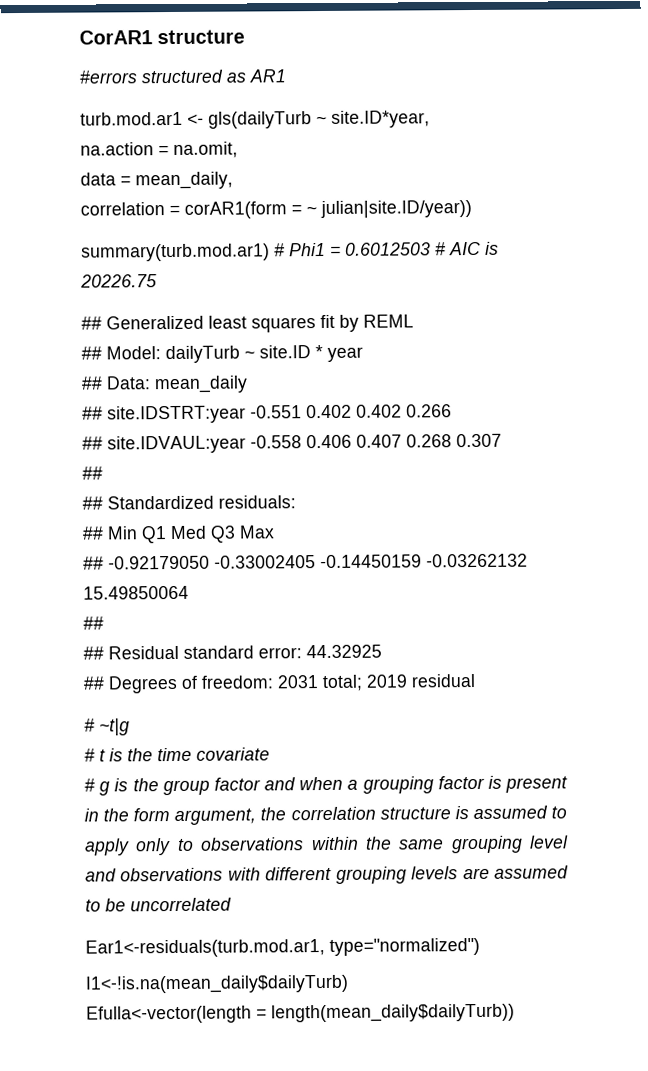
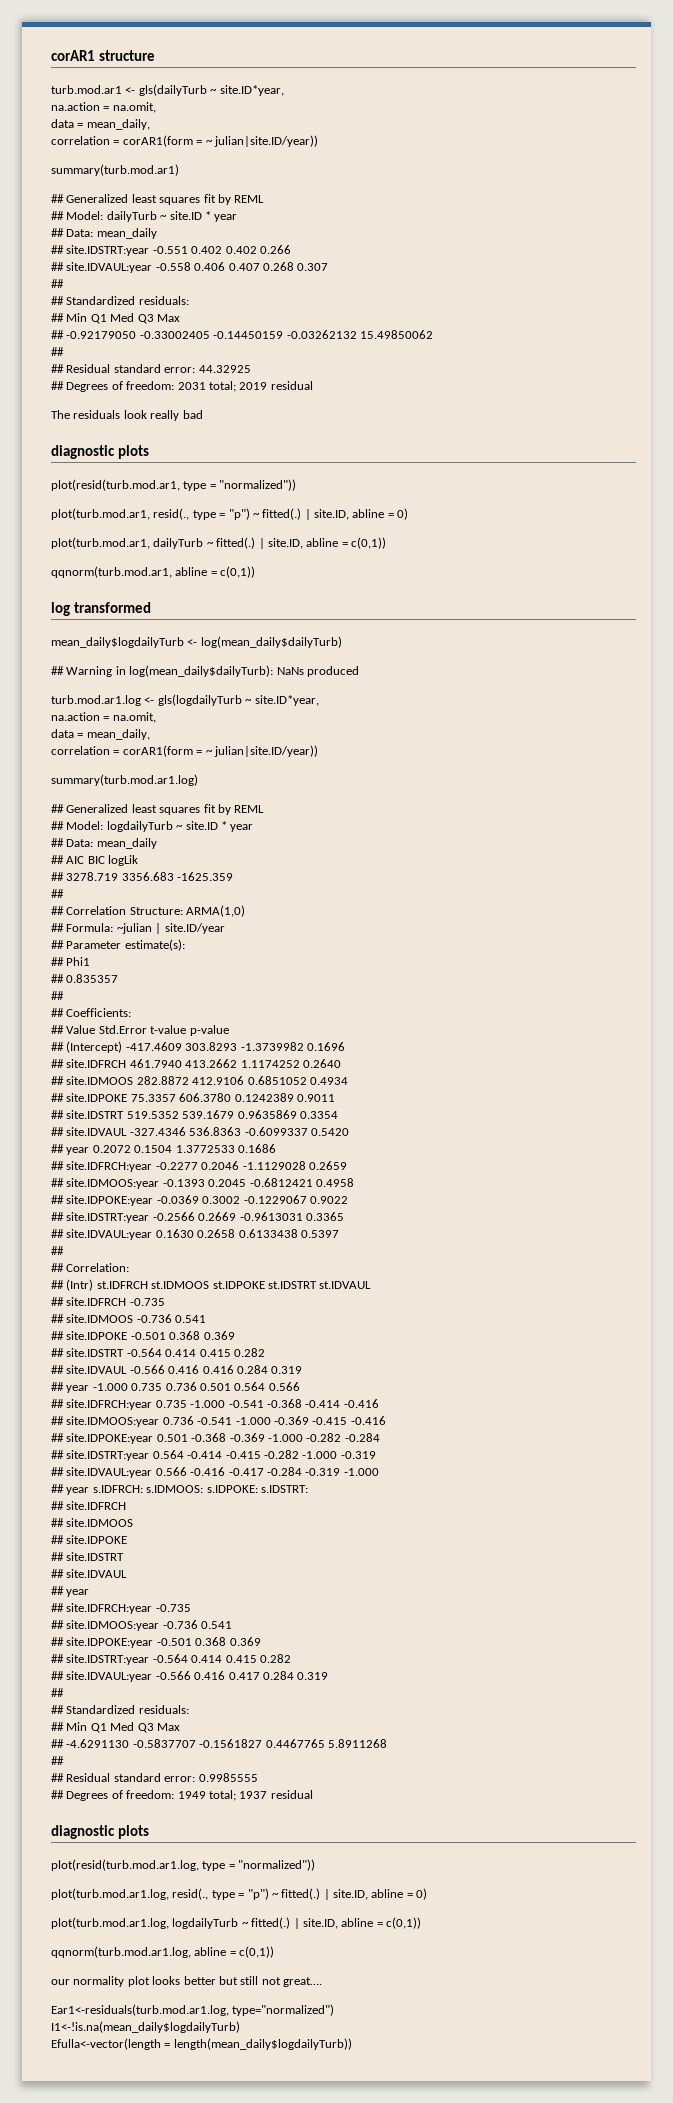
- CorAR1 structure
- #errors structured as AR1
+ corAR1 structure
- summary(turb.mod.ar1) # Phi1 = 0.6012503 # AIC is 20226.75
+ summary(turb.mod.ar1)
- ## -0.92179050 -0.33002405 -0.14450159 -0.03262132 15.49850064
+ ## -0.92179050 -0.33002405 -0.14450159 -0.03262132 15.49850062
- # ~t|g
- # t is the time covariate
- # g is the group factor and when a grouping factor is present in the form argument, the correlation structure is assumed to apply only to observations within the same grouping level and observations with different grouping levels are assumed to be uncorrelated
- Ear1<-residuals(turb.mod.ar1, type="normalized")
+ The residuals look really bad
+ diagnostic plots
+ plot(resid(turb.mod.ar1, type = "normalized"))
+ plot(turb.mod.ar1, resid(., type = "p") ~ fitted(.) | site.ID, abline = 0)
+ plot(turb.mod.ar1, dailyTurb ~ fitted(.) | site.ID, abline = c(0,1))
+ qqnorm(turb.mod.ar1, abline = c(0,1))
+ log transformed
+ mean_daily$logdailyTurb <- log(mean_daily$dailyTurb)
+ ## Warning in log(mean_daily$dailyTurb): NaNs produced
+ turb.mod.ar1.log <- gls(logdailyTurb ~ site.ID*year,
+ na.action = na.omit,
+ data = mean_daily,
+ correlation = corAR1(form = ~ julian|site.ID/year))
+ summary(turb.mod.ar1.log)
+ ## Generalized least squares fit by REML
+ ## Model: logdailyTurb ~ site.ID * year
+ ## Data: mean_daily
+ ## AIC BIC logLik
+ ## 3278.719 3356.683 -1625.359
+ ##
+ ## Correlation Structure: ARMA(1,0)
+ ## Formula: ~julian | site.ID/year
+ ## Parameter estimate(s):
+ ## Phi1
+ ## 0.835357
+ ##
+ ## Coefficients:
+ ## Value Std.Error t-value p-value
+ ## (Intercept) -417.4609 303.8293 -1.3739982 0.1696
+ ## site.IDFRCH 461.7940 413.2662 1.1174252 0.2640
+ ## site.IDMOOS 282.8872 412.9106 0.6851052 0.4934
+ ## site.IDPOKE 75.3357 606.3780 0.1242389 0.9011
+ ## site.IDSTRT 519.5352 539.1679 0.9635869 0.3354
+ ## site.IDVAUL -327.4346 536.8363 -0.6099337 0.5420
+ ## year 0.2072 0.1504 1.3772533 0.1686
+ ## site.IDFRCH:year -0.2277 0.2046 -1.1129028 0.2659
+ ## site.IDMOOS:year -0.1393 0.2045 -0.6812421 0.4958
+ ## site.IDPOKE:year -0.0369 0.3002 -0.1229067 0.9022
+ ## site.IDSTRT:year -0.2566 0.2669 -0.9613031 0.3365
+ ## site.IDVAUL:year 0.1630 0.2658 0.6133438 0.5397
+ ##
+ ## Correlation:
+ ## (Intr) st.IDFRCH st.IDMOOS st.IDPOKE st.IDSTRT st.IDVAUL
+ ## site.IDFRCH -0.735
+ ## site.IDMOOS -0.736 0.541
+ ## site.IDPOKE -0.501 0.368 0.369
+ ## site.IDSTRT -0.564 0.414 0.415 0.282
+ ## site.IDVAUL -0.566 0.416 0.416 0.284 0.319
+ ## year -1.000 0.735 0.736 0.501 0.564 0.566
+ ## site.IDFRCH:year 0.735 -1.000 -0.541 -0.368 -0.414 -0.416
+ ## site.IDMOOS:year 0.736 -0.541 -1.000 -0.369 -0.415 -0.416
+ ## site.IDPOKE:year 0.501 -0.368 -0.369 -1.000 -0.282 -0.284
+ ## site.IDSTRT:year 0.564 -0.414 -0.415 -0.282 -1.000 -0.319
+ ## site.IDVAUL:year 0.566 -0.416 -0.417 -0.284 -0.319 -1.000
+ ## year s.IDFRCH: s.IDMOOS: s.IDPOKE: s.IDSTRT:
+ ## site.IDFRCH
+ ## site.IDMOOS
+ ## site.IDPOKE
+ ## site.IDSTRT
+ ## site.IDVAUL
+ ## year
+ ## site.IDFRCH:year -0.735
+ ## site.IDMOOS:year -0.736 0.541
+ ## site.IDPOKE:year -0.501 0.368 0.369
+ ## site.IDSTRT:year -0.564 0.414 0.415 0.282
+ ## site.IDVAUL:year -0.566 0.416 0.417 0.284 0.319
+ ##
+ ## Standardized residuals:
+ ## Min Q1 Med Q3 Max
+ ## -4.6291130 -0.5837707 -0.1561827 0.4467765 5.8911268
+ ##
+ ## Residual standard error: 0.9985555
+ ## Degrees of freedom: 1949 total; 1937 residual
+ diagnostic plots
+ plot(resid(turb.mod.ar1.log, type = "normalized"))
+ plot(turb.mod.ar1.log, resid(., type = "p") ~ fitted(.) | site.ID, abline = 0)
+ plot(turb.mod.ar1.log, logdailyTurb ~ fitted(.) | site.ID, abline = c(0,1))
+ qqnorm(turb.mod.ar1.log, abline = c(0,1))
+ our normality plot looks better but still not great….
+ Ear1<-residuals(turb.mod.ar1.log, type="normalized")
- I1<-!is.na(mean_daily$dailyTurb)
+ I1<-!is.na(mean_daily$logdailyTurb)
- Efulla<-vector(length = length(mean_daily$dailyTurb))
+ Efulla<-vector(length = length(mean_daily$logdailyTurb))

